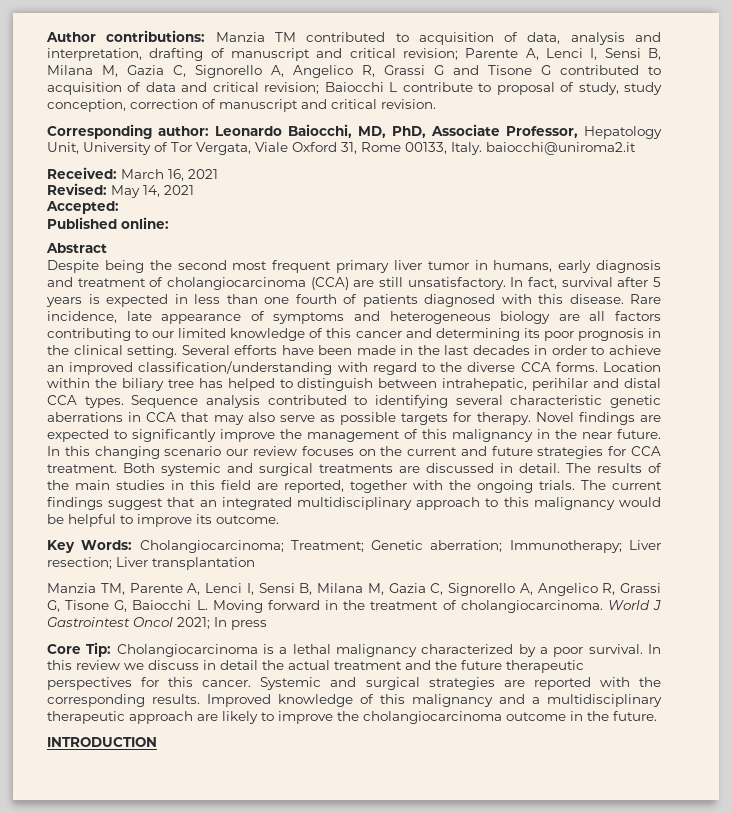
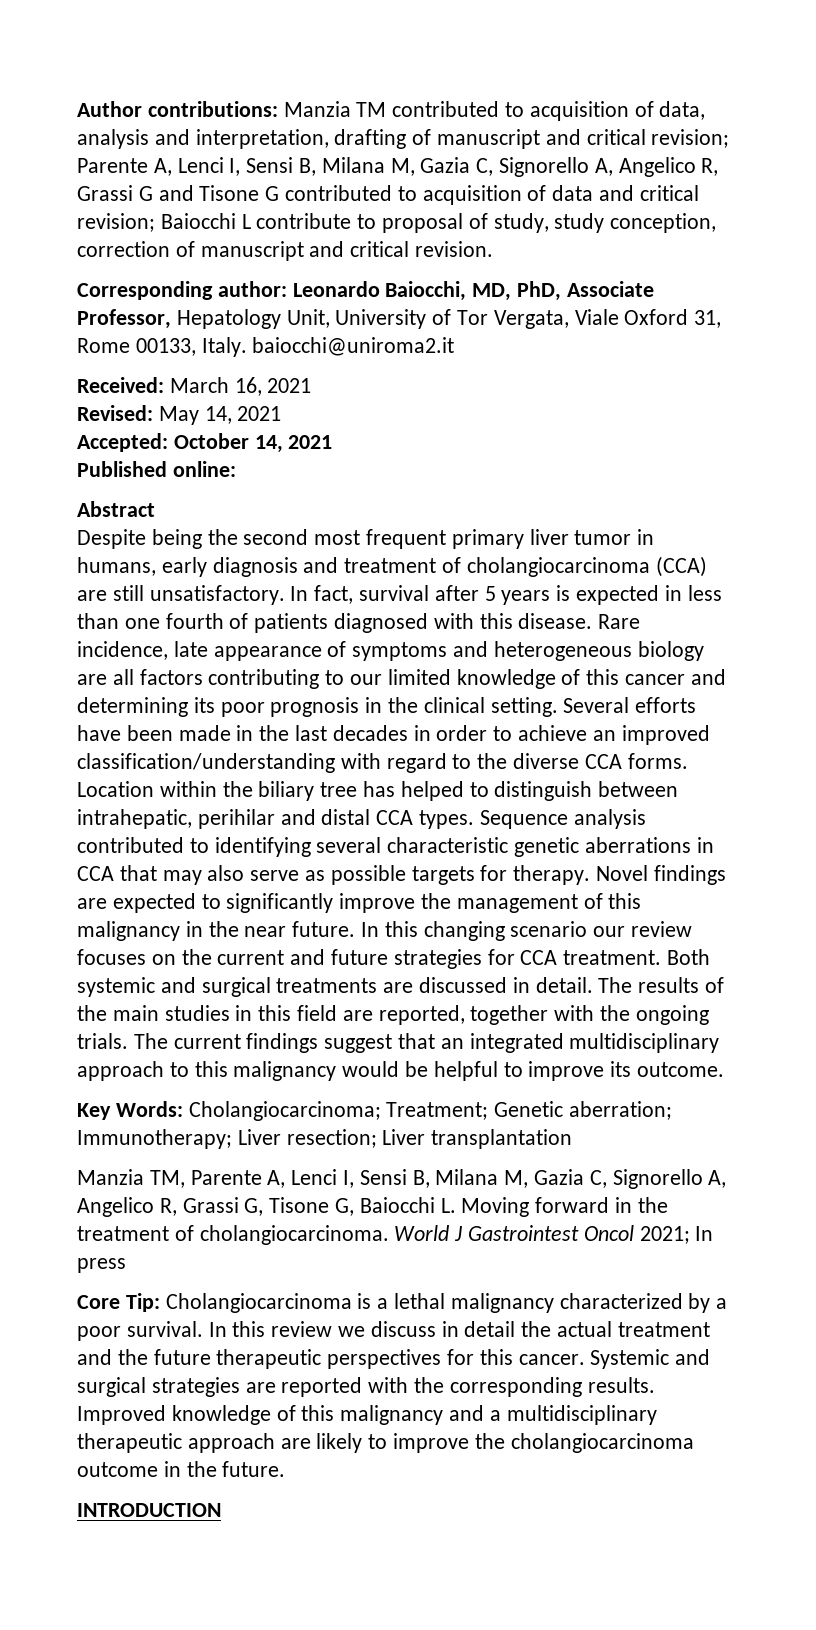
- Accepted:
+ Accepted: October 14, 2021

